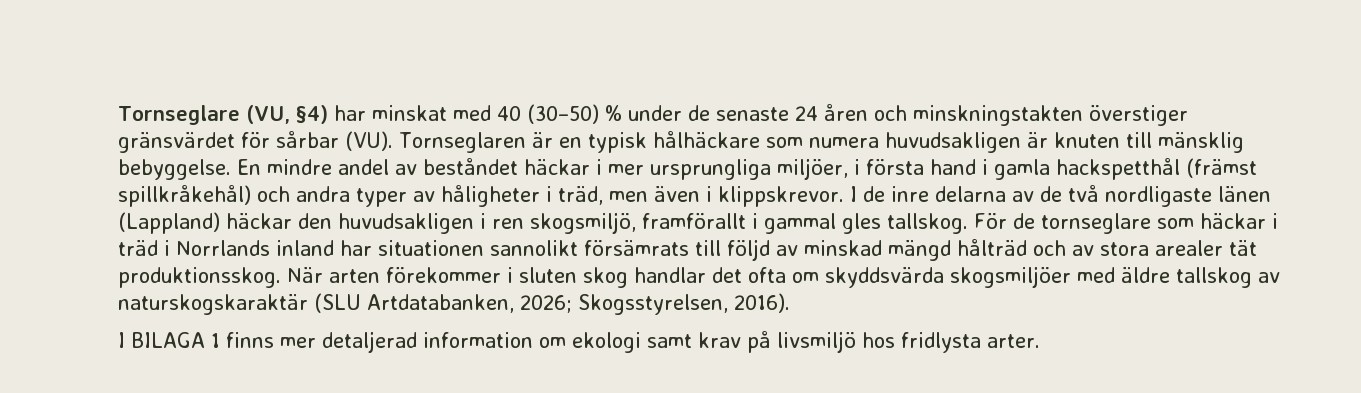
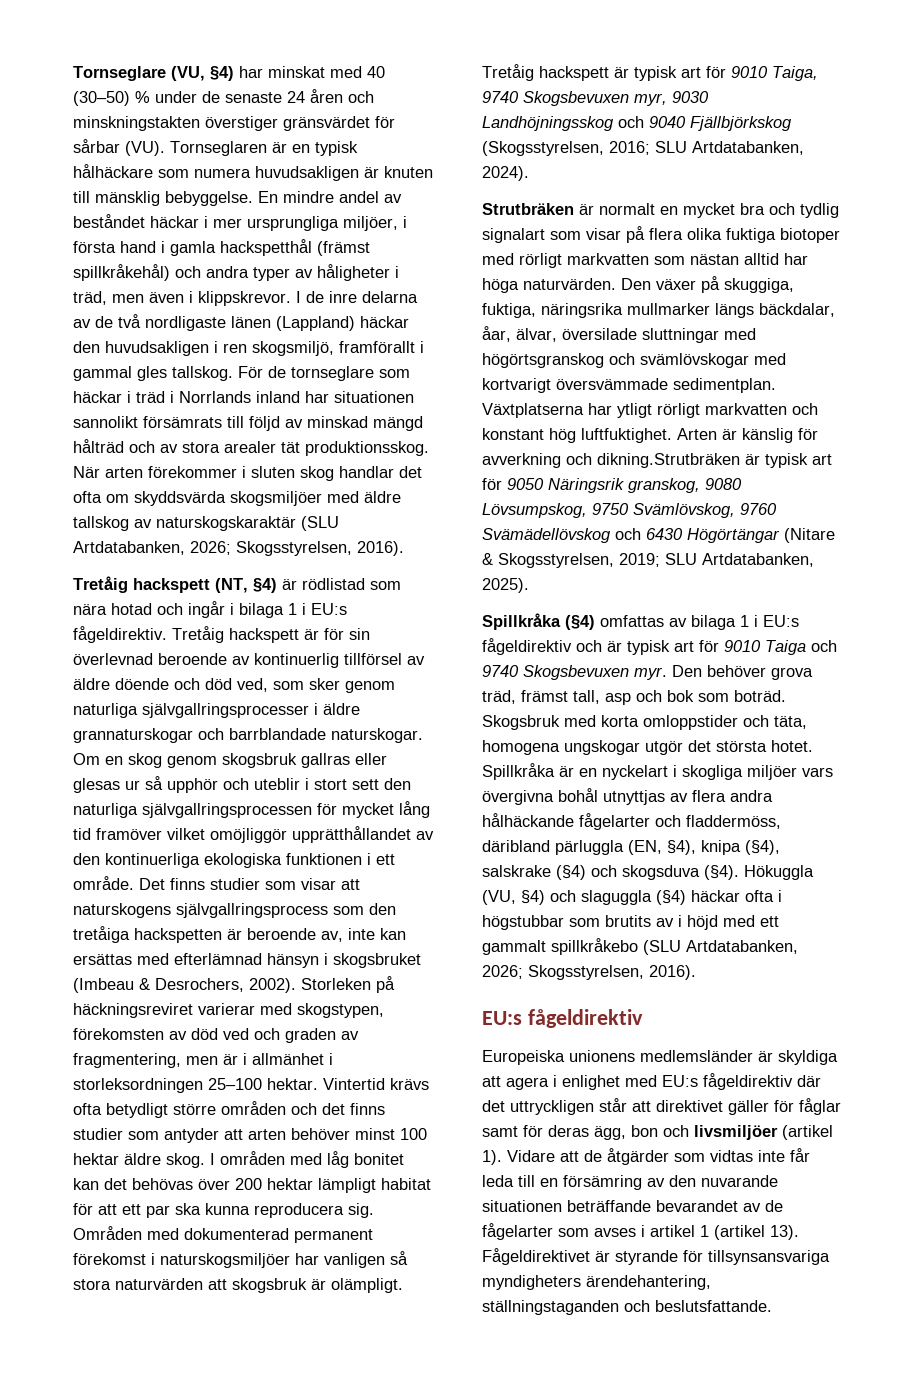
- I BILAGA 1 finns mer detaljerad information om ekologi samt krav på livsmiljö hos fridlysta arter.
+ Tretåig hackspett (NT, §4) är rödlistad som nära hotad och ingår i bilaga 1 i EU:s fågeldirektiv. Tretåig hackspett är för sin överlevnad beroende av kontinuerlig tillförsel av äldre döende och död ved, som sker genom naturliga självgallringsprocesser i äldre grannaturskogar och barrblandade naturskogar. Om en skog genom skogsbruk gallras eller glesas ur så upphör och uteblir i stort sett den naturliga självgallringsprocessen för mycket lång tid framöver vilket omöjliggör upprätthållandet av den kontinuerliga ekologiska funktionen i ett område. Det finns studier som visar att naturskogens självgallringsprocess som den tretåiga hackspetten är beroende av, inte kan ersättas med efterlämnad hänsyn i skogsbruket (Imbeau & Desrochers, 2002). Storleken på häckningsreviret varierar med skogstypen, förekomsten av död ved och graden av fragmentering, men är i allmänhet i storleksordningen 25–100 hektar. Vintertid krävs ofta betydligt större områden och det finns studier som antyder att arten behöver minst 100 hektar äldre skog. I områden med låg bonitet kan det behövas över 200 hektar lämpligt habitat för att ett par ska kunna reproducera sig. Områden med dokumenterad permanent förekomst i naturskogsmiljöer har vanligen så stora naturvärden att skogsbruk är olämpligt. Tretåig hackspett är typisk art för 9010 Taiga, 9740 Skogsbevuxen myr, 9030 Landhöjningsskog och 9040 Fjällbjörkskog (Skogsstyrelsen, 2016; SLU Artdatabanken, 2024).
+ Strutbräken är normalt en mycket bra och tydlig signalart som visar på flera olika fuktiga biotoper med rörligt markvatten som nästan alltid har höga naturvärden. Den växer på skuggiga, fuktiga, näringsrika mullmarker längs bäckdalar, åar, älvar, översilade sluttningar med högörtsgranskog och svämlövskogar med kortvarigt översvämmade sedimentplan. Växtplatserna har ytligt rörligt markvatten och konstant hög luftfuktighet. Arten är känslig för avverkning och dikning.Strutbräken är typisk art för 9050 Näringsrik granskog, 9080 Lövsumpskog, 9750 Svämlövskog, 9760 Svämädellövskog och 6430 Högörtängar (Nitare & Skogsstyrelsen, 2019; SLU Artdatabanken, 2025).
+ Spillkråka (§4) omfattas av bilaga 1 i EU:s fågeldirektiv och är typisk art för 9010 Taiga och 9740 Skogsbevuxen myr. Den behöver grova träd, främst tall, asp och bok som boträd. Skogsbruk med korta omloppstider och täta, homogena ungskogar utgör det största hotet. Spillkråka är en nyckelart i skogliga miljöer vars övergivna bohål utnyttjas av flera andra hålhäckande fågelarter och fladdermöss, däribland pärluggla (EN, §4), knipa (§4), salskrake (§4) och skogsduva (§4). Hökuggla (VU, §4) och slaguggla (§4) häckar ofta i högstubbar som brutits av i höjd med ett gammalt spillkråkebo (SLU Artdatabanken, 2026; Skogsstyrelsen, 2016).
+ EU:s fågeldirektiv
+ Europeiska unionens medlemsländer är skyldiga att agera i enlighet med EU:s fågeldirektiv där det uttryckligen står att direktivet gäller för fåglar samt för deras ägg, bon och livsmiljöer (artikel 1). Vidare att de åtgärder som vidtas inte får leda till en försämring av den nuvarande situationen beträffande bevarandet av de fågelarter som avses i artikel 1 (artikel 13). Fågeldirektivet är styrande för tillsynsansvariga myndigheters ärendehantering, ställningstaganden och beslutsfattande.

